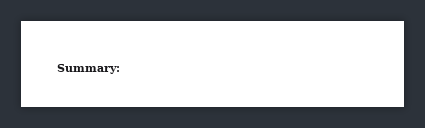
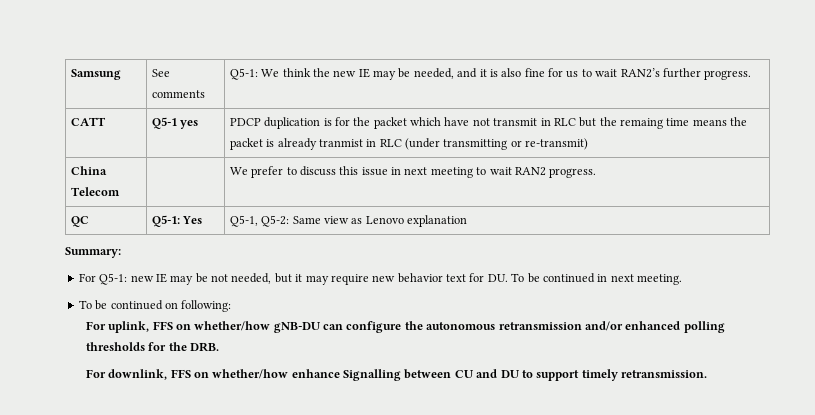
+ Samsung | See comments | Q5-1: We think the new IE may be needed, and it is also fine for us to wait RAN2’s further progress.
+ CATT | Q5-1 yes | PDCP duplication is for the packet which have not transmit in RLC but the remaing time means the packet is already tranmist in RLC (under transmitting or re-transmit)
+ China Telecom | | We prefer to discuss this issue in next meeting to wait RAN2 progress.
+ QC | Q5-1: Yes | Q5-1, Q5-2: Same view as Lenovo explanation
  Summary:
+ For Q5-1: new IE may be not needed, but it may require new behavior text for DU. To be continued in next meeting.
+ To be continued on following:
+ For uplink, FFS on whether/how gNB-DU can configure the autonomous retransmission and/or enhanced polling thresholds for the DRB.
+ For downlink, FFS on whether/how enhance Signalling between CU and DU to support timely retransmission.

